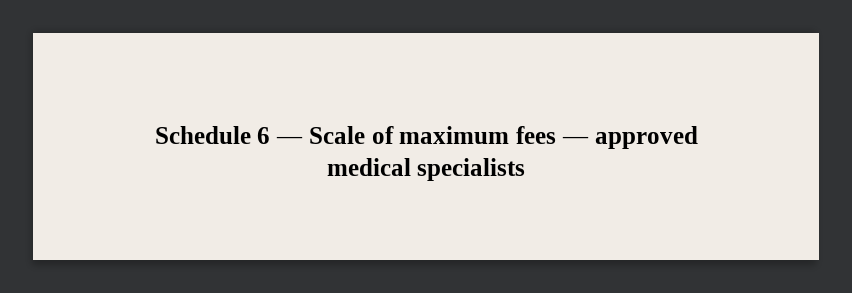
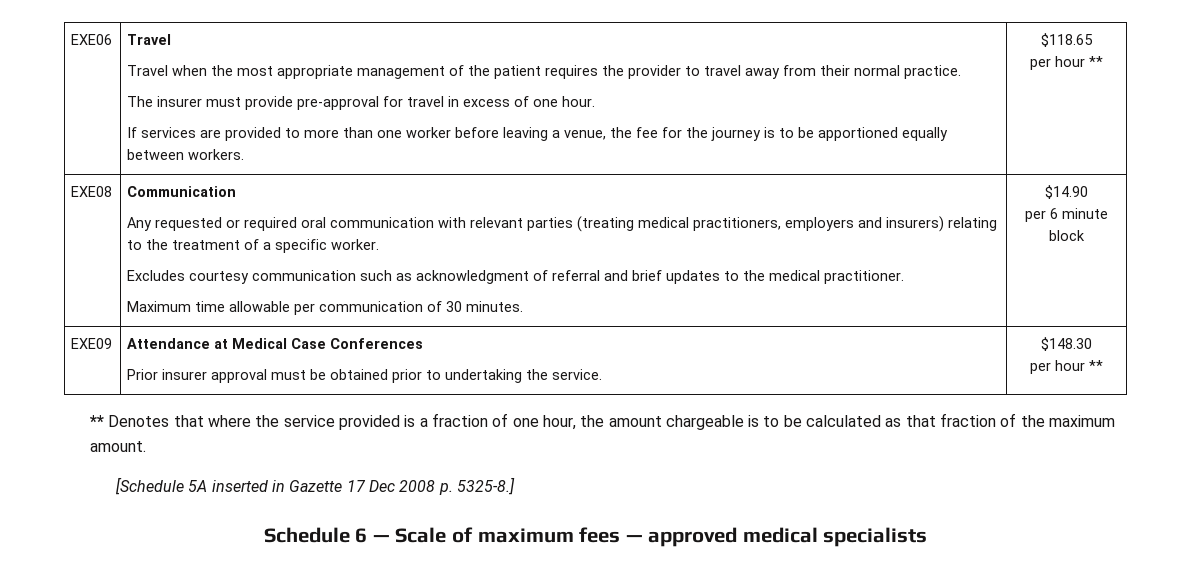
+ EXE06 | Travel
+ Travel when the most appropriate management of the patient requires the provider to travel away from their normal practice.
+ The insurer must provide pre-approval for travel in excess of one hour.
+ If services are provided to more than one worker before leaving a venue, the fee for the journey is to be apportioned equally between workers. | $118.65
+ per hour **
+ EXE08 | Communication
+ Any requested or required oral communication with relevant parties (treating medical practitioners, employers and insurers) relating to the treatment of a specific worker.
+ Excludes courtesy communication such as acknowledgment of referral and brief updates to the medical practitioner.
+ Maximum time allowable per communication of 30 minutes. | $14.90
+ per 6 minute block
+ EXE09 | Attendance at Medical Case Conferences
+ Prior insurer approval must be obtained prior to undertaking the service. | $148.30
+ per hour **
+ ** Denotes that where the service provided is a fraction of one hour, the amount chargeable is to be calculated as that fraction of the maximum amount.
+ [Schedule 5A inserted in Gazette 17 Dec 2008 p. 5325-8.]

